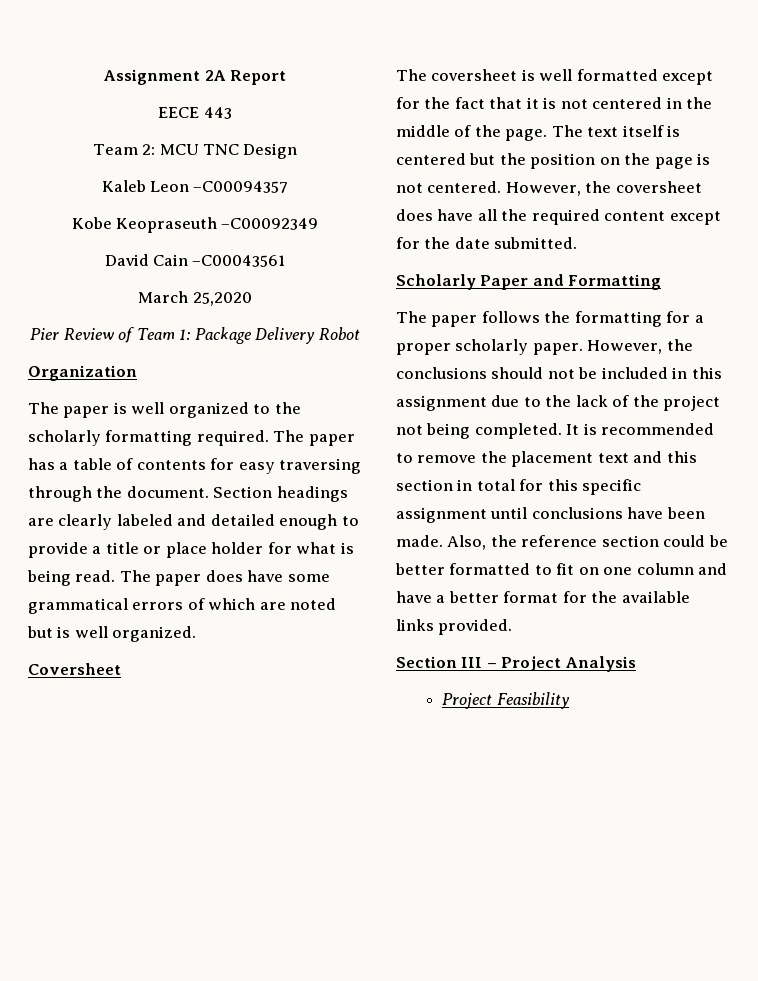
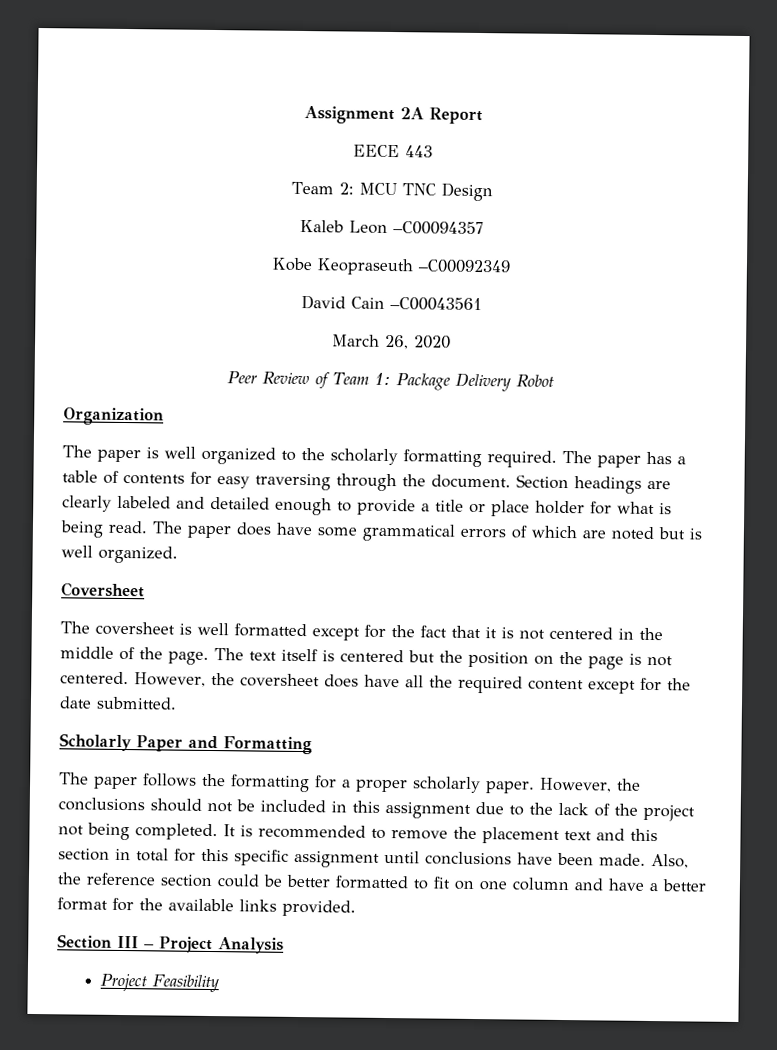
- March 25,2020
- Pier Review of Team 1: Package Delivery Robot
+ March 26, 2020
+ Peer Review of Team 1: Package Delivery Robot

